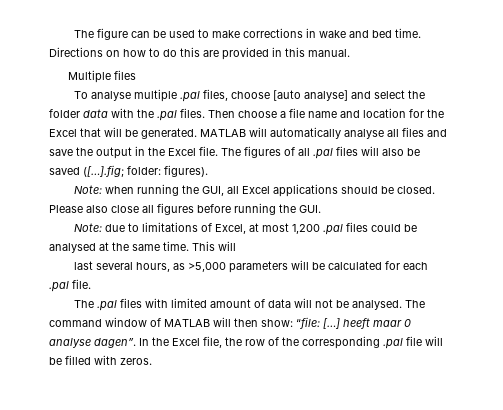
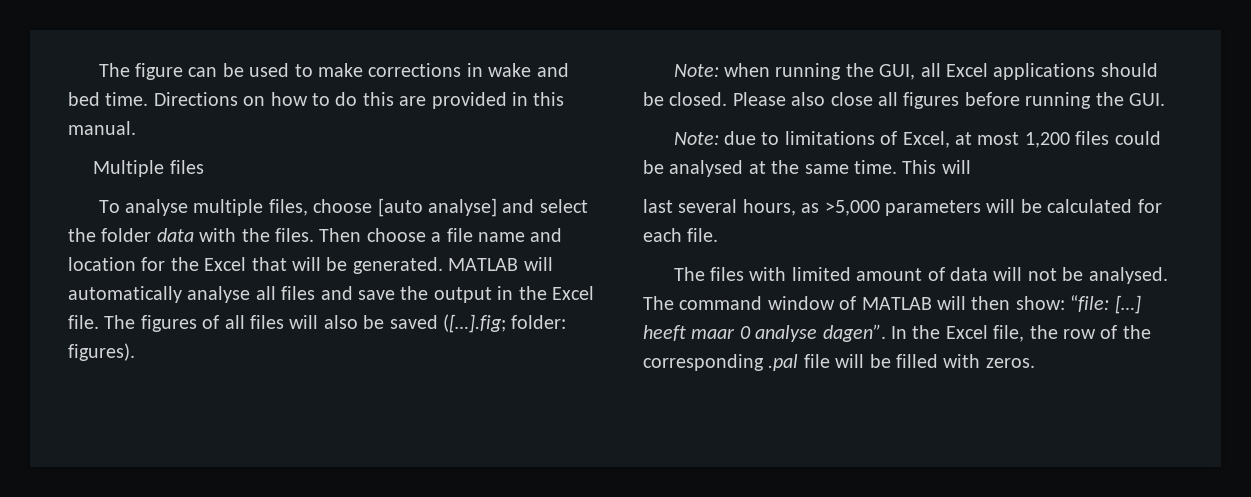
- To analyse multiple .pal files, choose [auto analyse] and select the folder data with the .pal files.
+ To analyse multiple files, choose [auto analyse] and select the folder data with the files.
- The figures of all .pal files will also be saved ([…].fig; folder: figures).
+ The figures of all files will also be saved ([…].fig; folder: figures).
- Note: due to limitations of Excel, at most 1,200 .pal files could be analysed at the same time.
+ Note: due to limitations of Excel, at most 1,200 files could be analysed at the same time.
- last several hours, as >5,000 parameters will be calculated for each .pal file.
+ last several hours, as >5,000 parameters will be calculated for each file.
- The .pal files with limited amount of data will not be analysed.
+ The files with limited amount of data will not be analysed.

